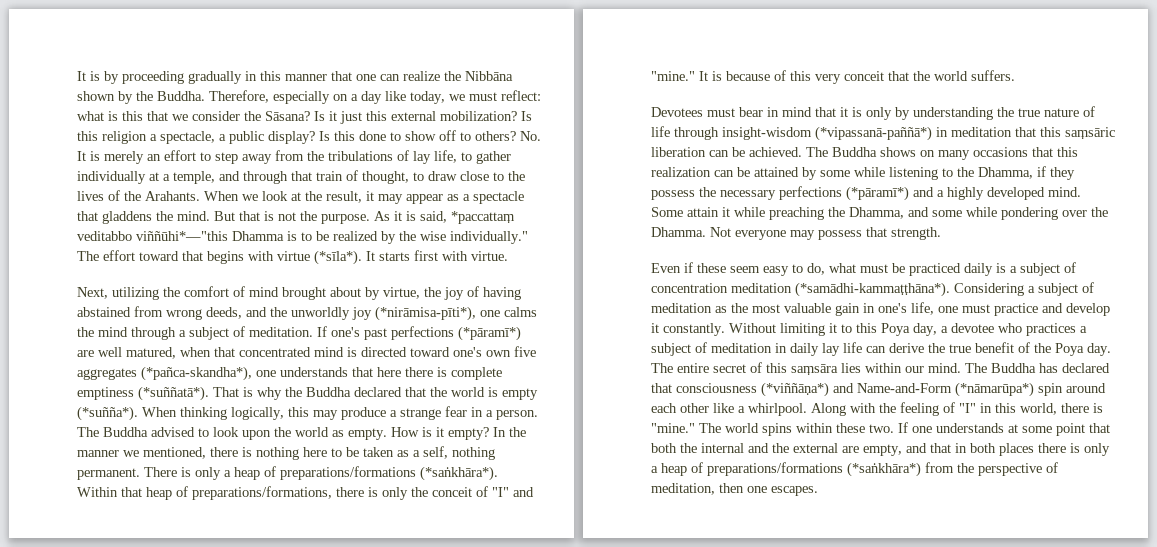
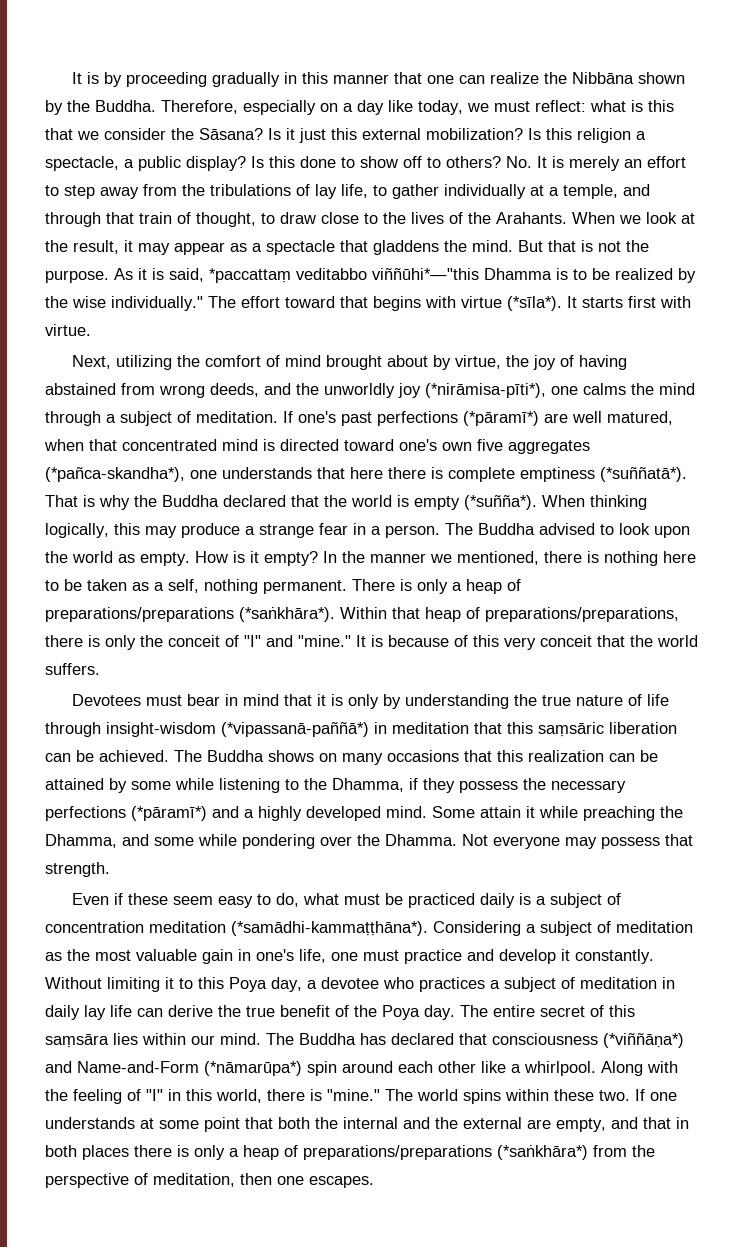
- There is only a heap of preparations/formations (*saṅkhāra*).
+ There is only a heap of preparations/preparations (*saṅkhāra*).
- Within that heap of preparations/formations, there is only the conceit of "I" and "mine."
+ Within that heap of preparations/preparations, there is only the conceit of "I" and "mine."
- If one understands at some point that both the internal and the external are empty, and that in both places there is only a heap of preparations/formations (*saṅkhāra*) from the perspective of meditation, then one escapes.
+ If one understands at some point that both the internal and the external are empty, and that in both places there is only a heap of preparations/preparations (*saṅkhāra*) from the perspective of meditation, then one escapes.

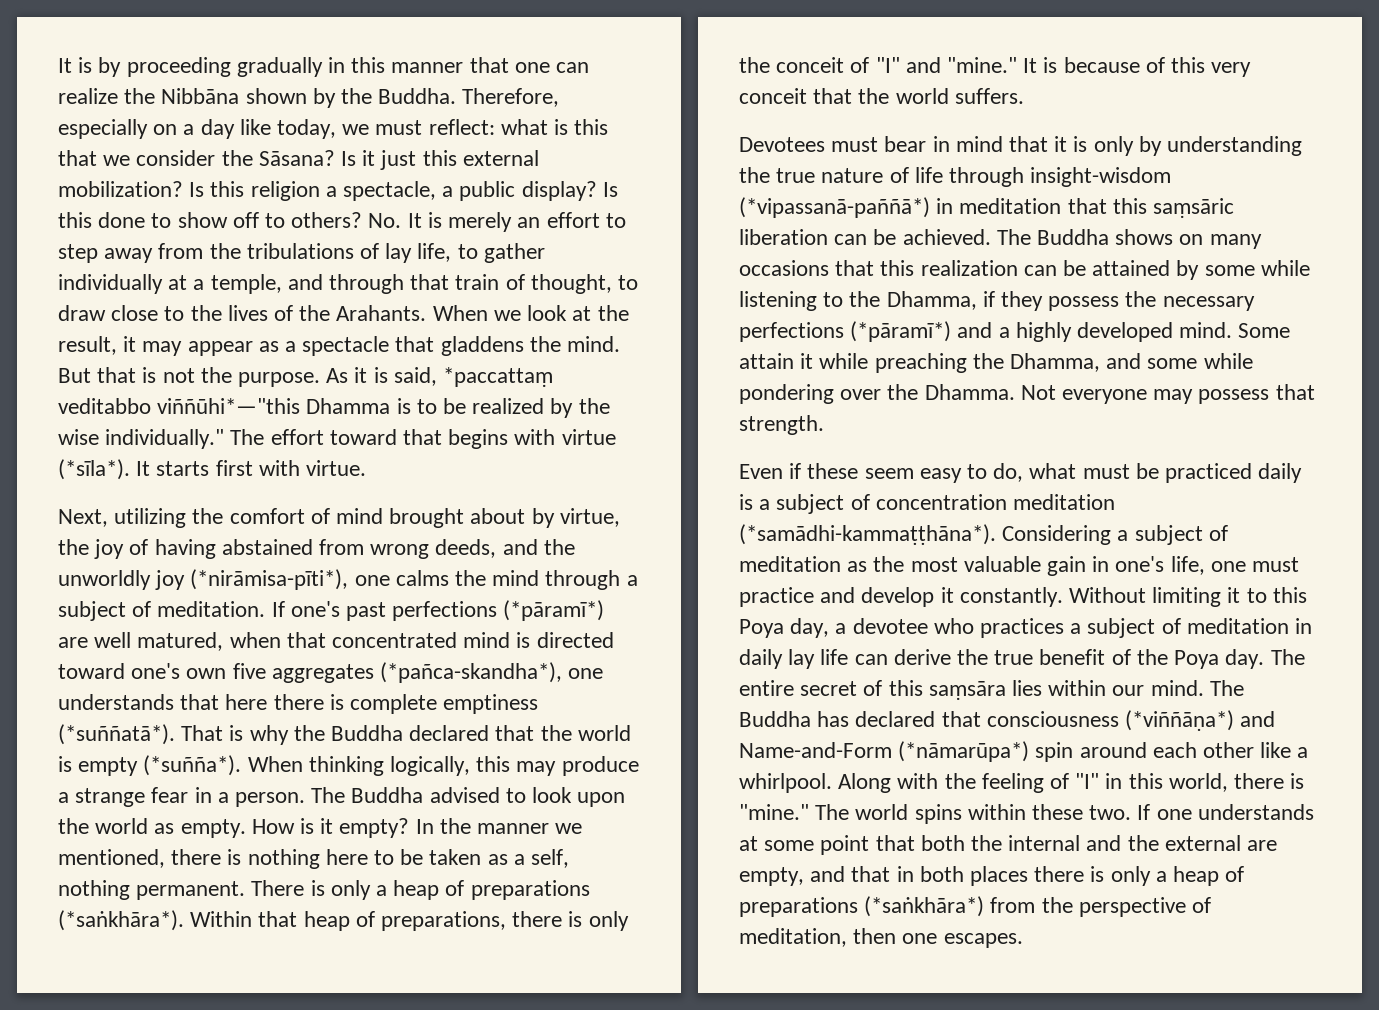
- There is only a heap of preparations/preparations (*saṅkhāra*).
+ There is only a heap of preparations (*saṅkhāra*).
- Within that heap of preparations/preparations, there is only the conceit of "I" and "mine."
+ Within that heap of preparations, there is only the conceit of "I" and "mine."
- If one understands at some point that both the internal and the external are empty, and that in both places there is only a heap of preparations/preparations (*saṅkhāra*) from the perspective of meditation, then one escapes.
+ If one understands at some point that both the internal and the external are empty, and that in both places there is only a heap of preparations (*saṅkhāra*) from the perspective of meditation, then one escapes.

